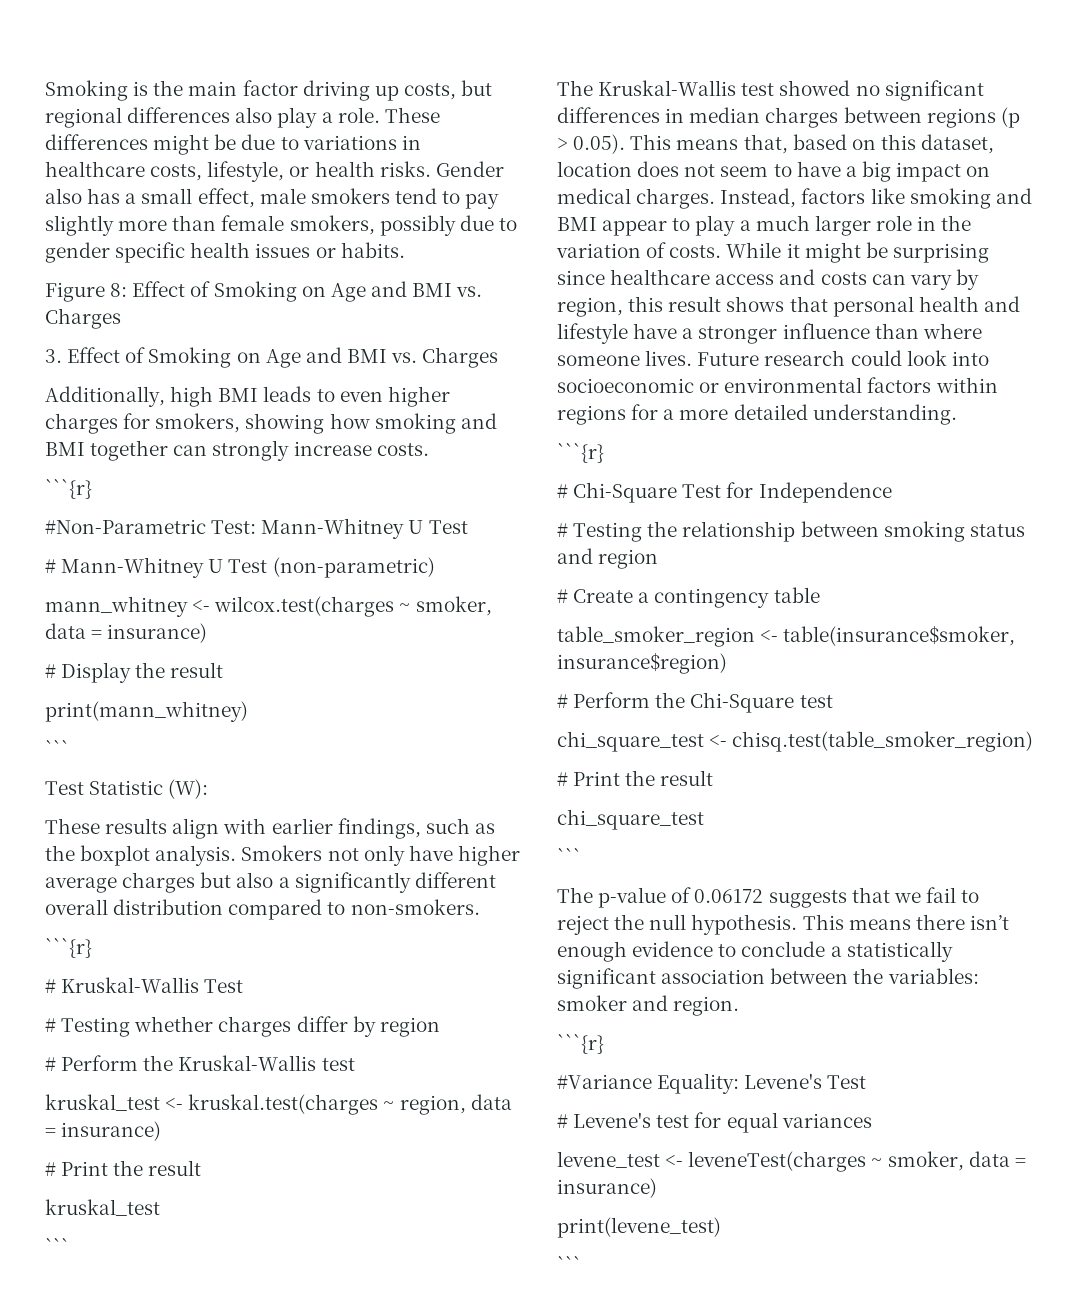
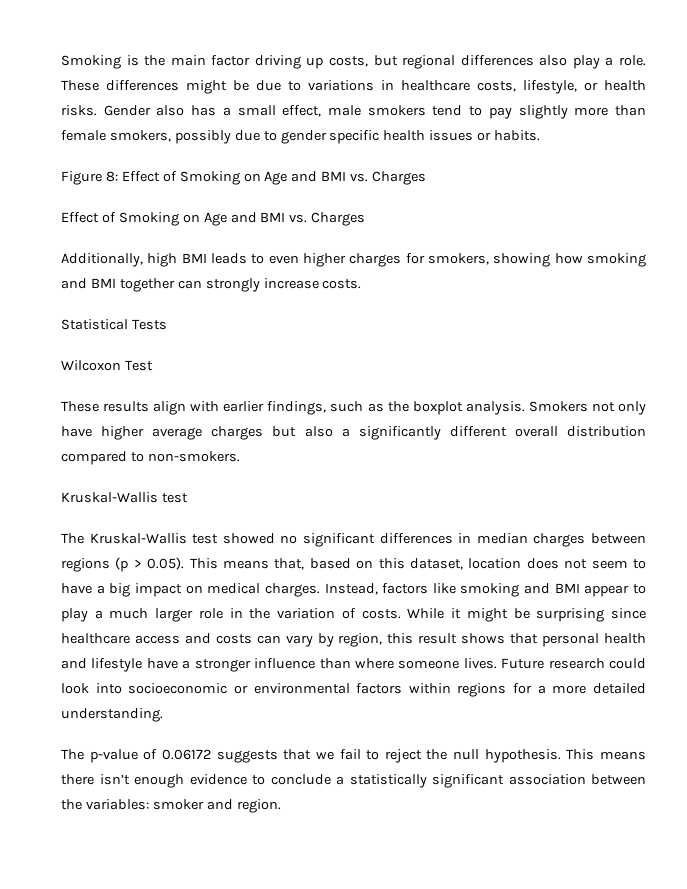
  Figure 8: Effect of Smoking on Age and BMI vs. Charges
- 3. Effect of Smoking on Age and BMI vs. Charges
+ Effect of Smoking on Age and BMI vs. Charges
  Additionally, high BMI leads to even higher charges for smokers, showing how smoking and BMI together can strongly increase costs.
- ```{r}
- #Non-Parametric Test: Mann-Whitney U Test
- # Mann-Whitney U Test (non-parametric)
- mann_whitney <- wilcox.test(charges ~ smoker, data = insurance)
- # Display the result
- print(mann_whitney)
- ```
- Test Statistic (W):
+ Statistical Tests
+ Wilcoxon Test
  Smokers not only have higher average charges but also a significantly different overall distribution compared to non-smokers.
- ```{r}
- # Kruskal-Wallis Test
- # Testing whether charges differ by region
- # Perform the Kruskal-Wallis test
- kruskal_test <- kruskal.test(charges ~ region, data = insurance)
- # Print the result
- kruskal_test
- ```
+ Kruskal-Wallis test
  Future research could look into socioeconomic or environmental factors within regions for a more detailed understanding.
- ```{r}
- # Chi-Square Test for Independence
- # Testing the relationship between smoking status and region
- # Create a contingency table
- table_smoker_region <- table(insurance$smoker, insurance$region)
- # Perform the Chi-Square test
- chi_square_test <- chisq.test(table_smoker_region)
- # Print the result
- chi_square_test
- ```
  This means there isn’t enough evidence to conclude a statistically significant association between the variables: smoker and region.
- ```{r}
- #Variance Equality: Levene's Test
- # Levene's test for equal variances
- levene_test <- leveneTest(charges ~ smoker, data = insurance)
- print(levene_test)
- ```

